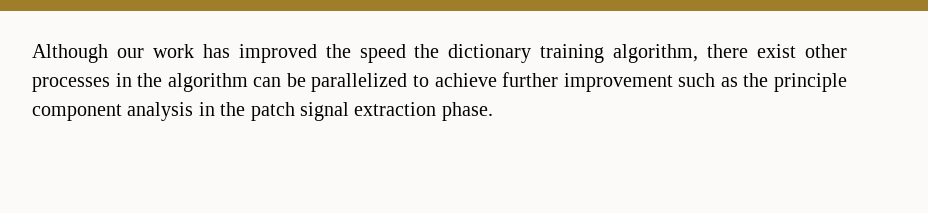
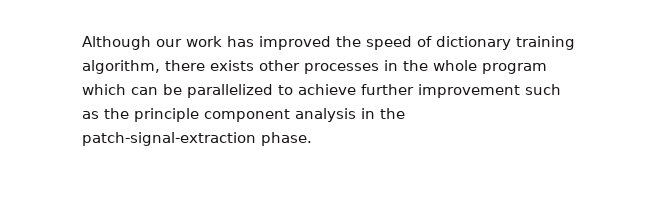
- Although our work has improved the speed the dictionary training algorithm, there exist other processes in the algorithm can be parallelized to achieve further improvement such as the principle component analysis in the patch signal extraction phase.
+ Although our work has improved the speed of dictionary training algorithm, there exists other processes in the whole program which can be parallelized to achieve further improvement such as the principle component analysis in the patch-signal-extraction phase.

